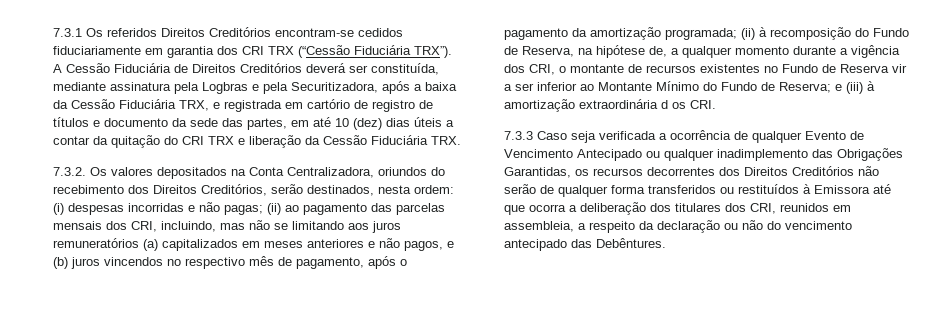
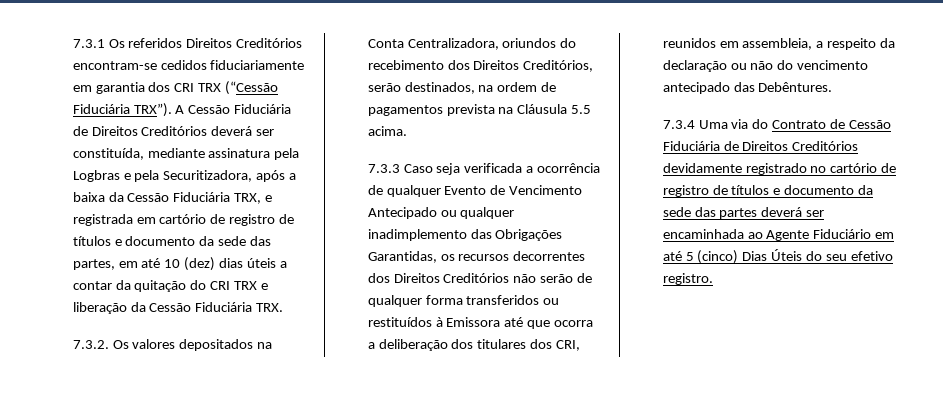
- 7.3.2. Os valores depositados na Conta Centralizadora, oriundos do recebimento dos Direitos Creditórios, serão destinados, nesta ordem: (i) despesas incorridas e não pagas; (ii) ao pagamento das parcelas mensais dos CRI, incluindo, mas não se limitando aos juros remuneratórios (a) capitalizados em meses anteriores e não pagos, e (b) juros vincendos no respectivo mês de pagamento, após o pagamento da amortização programada; (ii) à recomposição do Fundo de Reserva, na hipótese de, a qualquer momento durante a vigência dos CRI, o montante de recursos existentes no Fundo de Reserva vir a ser inferior ao Montante Mínimo do Fundo de Reserva; e (iii) à amortização extraordinária d os CRI.
+ 7.3.2. Os valores depositados na Conta Centralizadora, oriundos do recebimento dos Direitos Creditórios, serão destinados, na ordem de pagamentos prevista na Cláusula 5.5 acima.
+ 7.3.4 Uma via do Contrato de Cessão Fiduciária de Direitos Creditórios devidamente registrado no cartório de registro de títulos e documento da sede das partes deverá ser encaminhada ao Agente Fiduciário em até 5 (cinco) Dias Úteis do seu efetivo registro.

